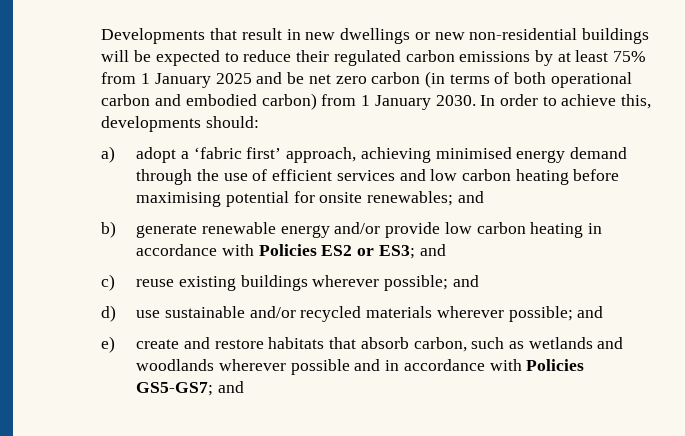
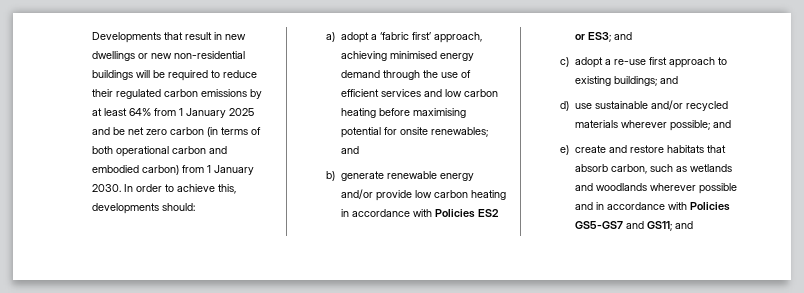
- Developments that result in new dwellings or new non-residential buildings will be expected to reduce their regulated carbon emissions by at least 75% from 1 January 2025 and be net zero carbon (in terms of both operational carbon and embodied carbon) from 1 January 2030.
+ Developments that result in new dwellings or new non-residential buildings will be required to reduce their regulated carbon emissions by at least 64% from 1 January 2025 and be net zero carbon (in terms of both operational carbon and embodied carbon) from 1 January 2030.
- c) reuse existing buildings wherever possible; and
+ c) adopt a re-use first approach to existing buildings; and
- e) create and restore habitats that absorb carbon, such as wetlands and woodlands wherever possible and in accordance with Policies GS5-GS7; and
+ e) create and restore habitats that absorb carbon, such as wetlands and woodlands wherever possible and in accordance with Policies GS5-GS7 and GS11; and

